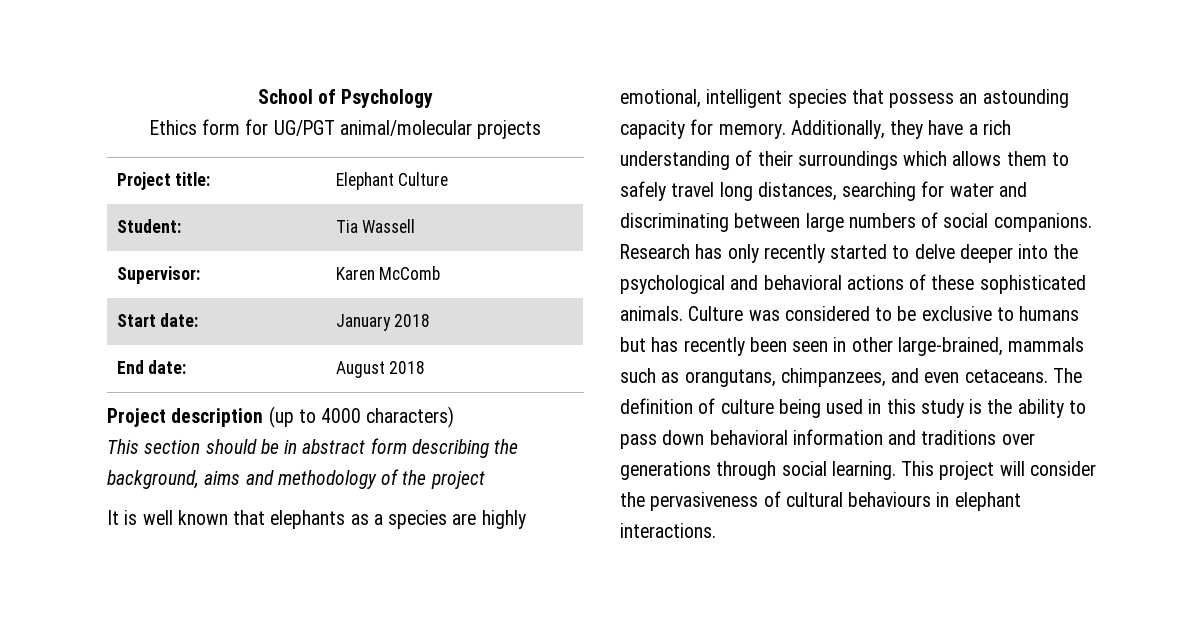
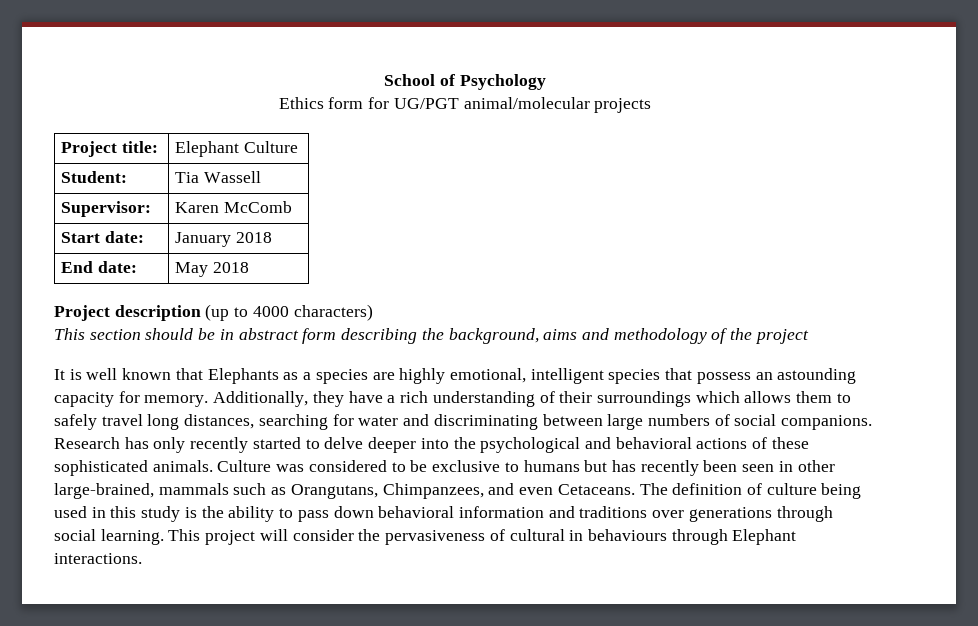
- End date: | August 2018
+ End date: | May 2018
- It is well known that elephants as a species are highly emotional, intelligent species that possess an astounding capacity for memory.
+ It is well known that Elephants as a species are highly emotional, intelligent species that possess an astounding capacity for memory.
- Culture was considered to be exclusive to humans but has recently been seen in other large-brained, mammals such as orangutans, chimpanzees, and even cetaceans.
+ Culture was considered to be exclusive to humans but has recently been seen in other large-brained, mammals such as Orangutans, Chimpanzees, and even Cetaceans.
- This project will consider the pervasiveness of cultural behaviours in elephant interactions.
+ This project will consider the pervasiveness of cultural in behaviours through Elephant interactions.

